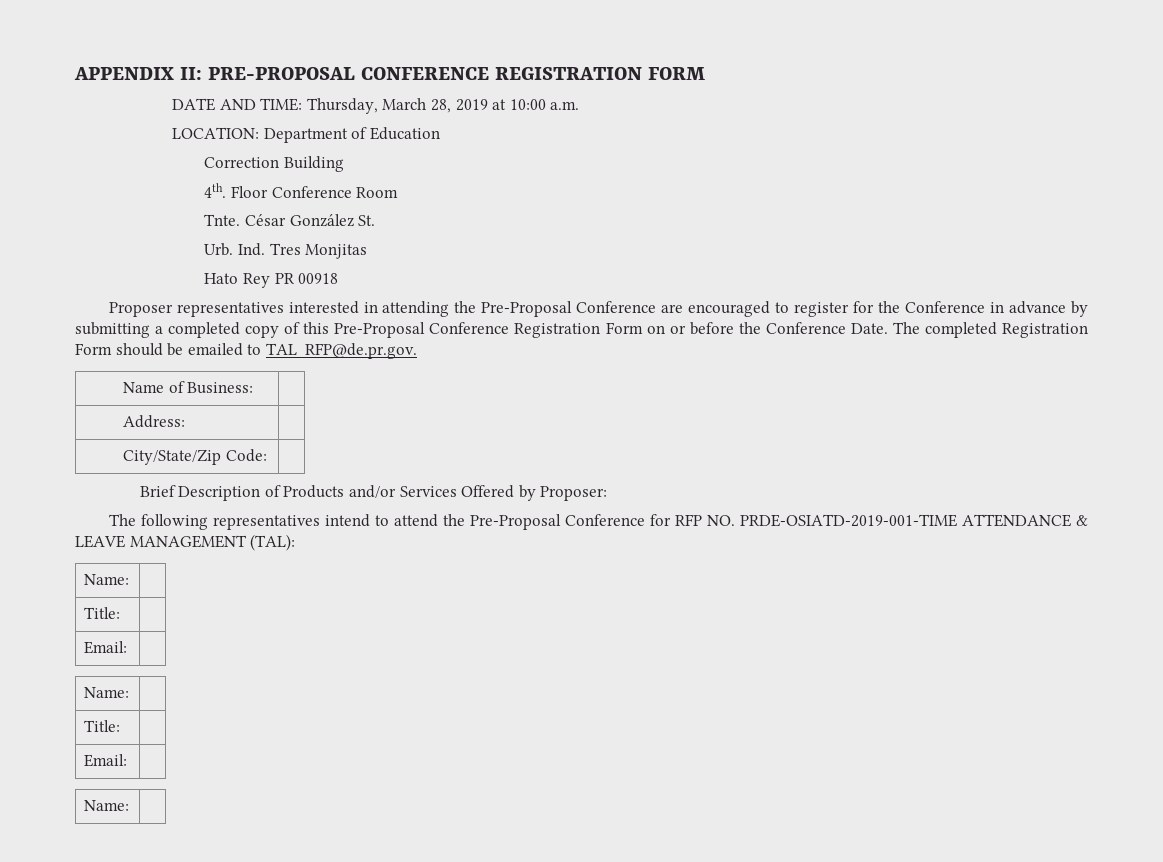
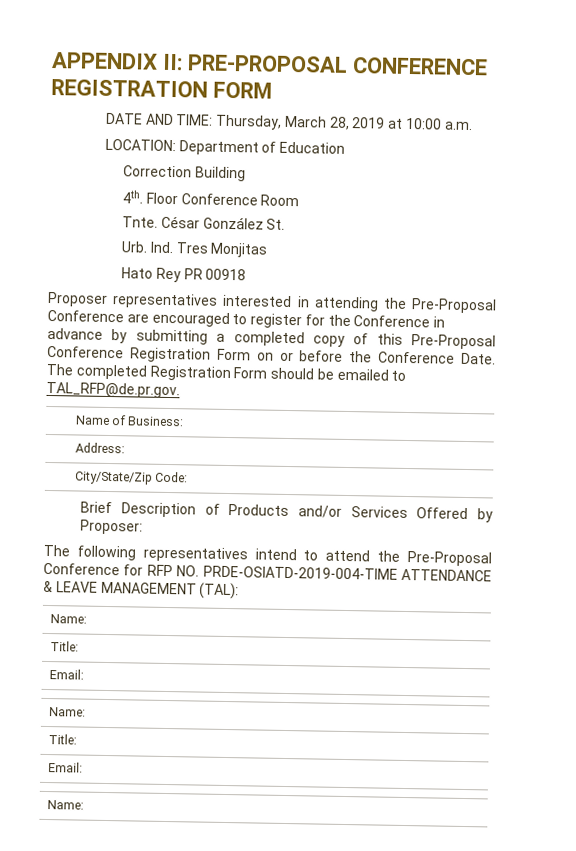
- The following representatives intend to attend the Pre-Proposal Conference for RFP NO. PRDE-OSIATD-2019-001-TIME ATTENDANCE & LEAVE MANAGEMENT (TAL):
+ The following representatives intend to attend the Pre-Proposal Conference for RFP NO. PRDE-OSIATD-2019-004-TIME ATTENDANCE & LEAVE MANAGEMENT (TAL):

